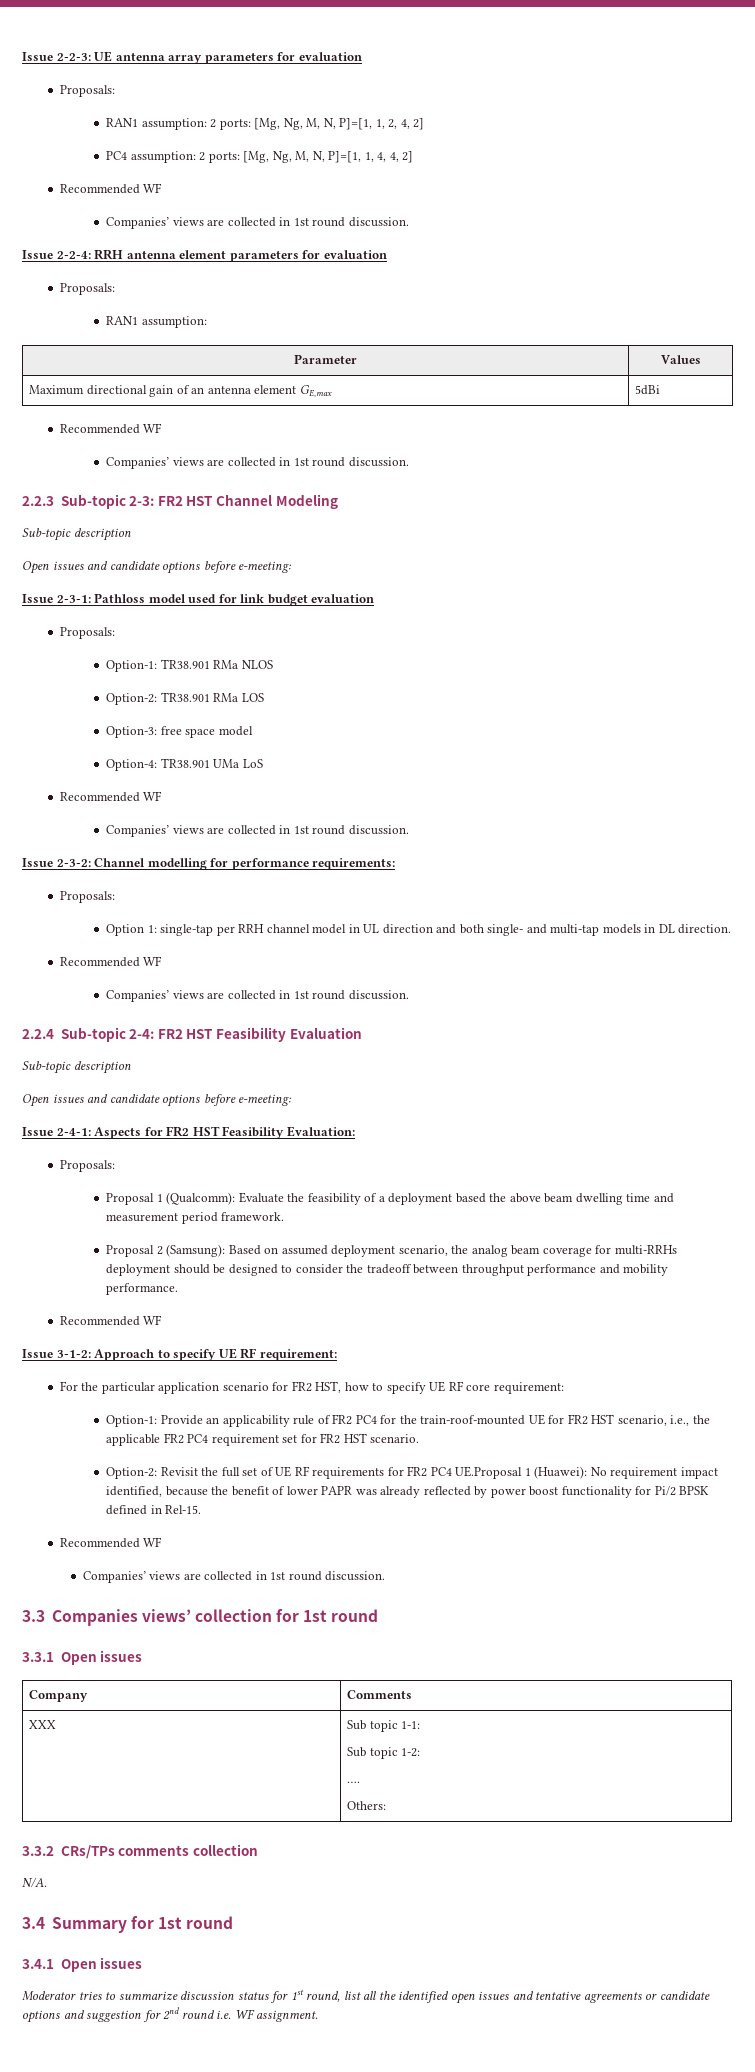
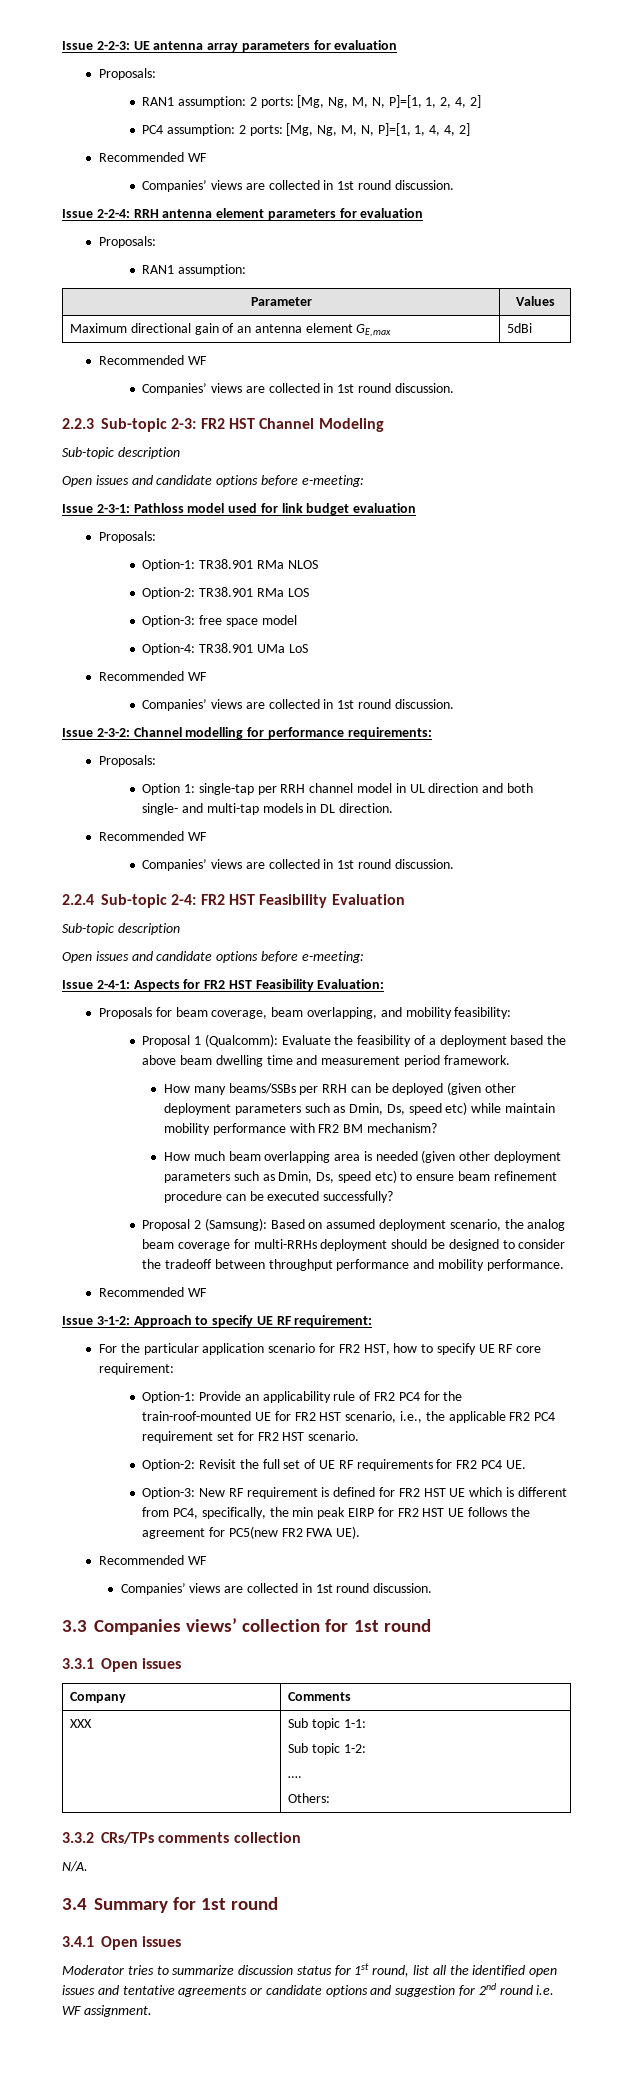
  Issue 2-4-1: Aspects for FR2 HST Feasibility Evaluation:
- Proposals:
+ Proposals for beam coverage, beam overlapping, and mobility feasibility:
+ How many beams/SSBs per RRH can be deployed (given other deployment parameters such as Dmin, Ds, speed etc) while maintain mobility performance with FR2 BM mechanism?
+ How much beam overlapping area is needed (given other deployment parameters such as Dmin, Ds, speed etc) to ensure beam refinement procedure can be executed successfully?
- Option-2: Revisit the full set of UE RF requirements for FR2 PC4 UE.Proposal 1 (Huawei): No requirement impact identified, because the benefit of lower PAPR was already reflected by power boost functionality for Pi/2 BPSK defined in Rel-15.
+ Option-2: Revisit the full set of UE RF requirements for FR2 PC4 UE.
+ Option-3: New RF requirement is defined for FR2 HST UE which is different from PC4, specifically, the min peak EIRP for FR2 HST UE follows the agreement for PC5(new FR2 FWA UE).

